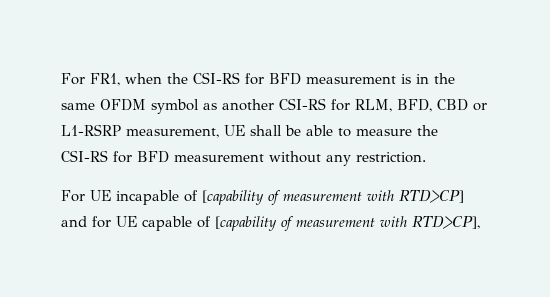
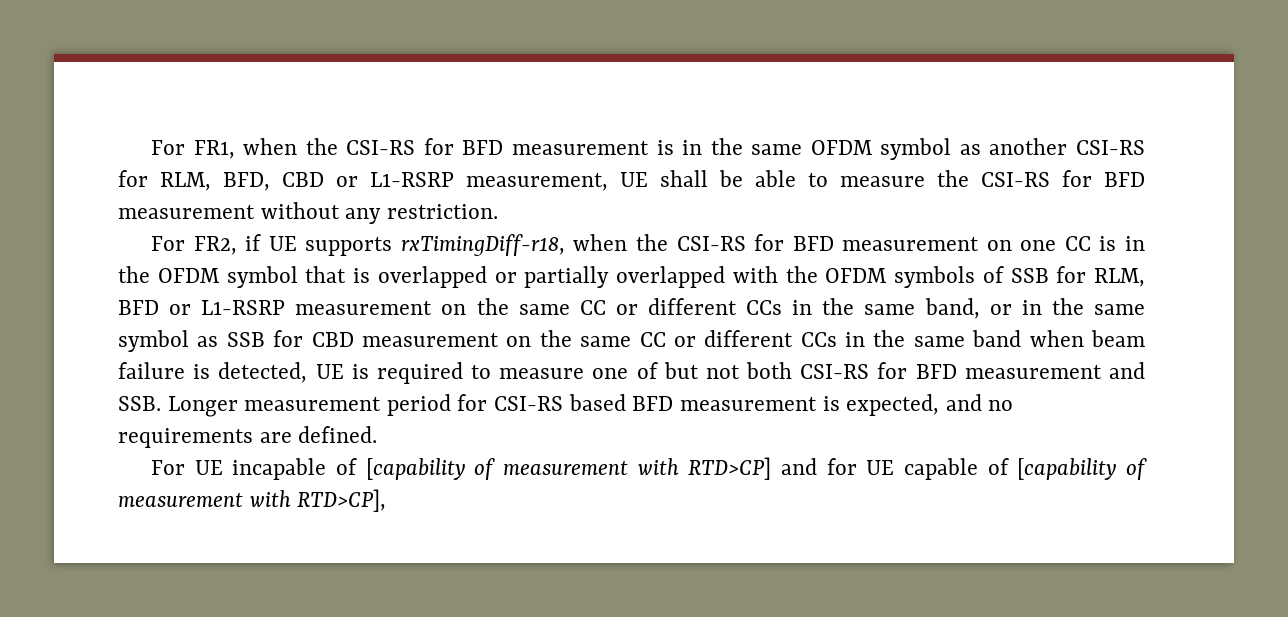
+ For FR2, if UE supports rxTimingDiff-r18, when the CSI-RS for BFD measurement on one CC is in the OFDM symbol that is overlapped or partially overlapped with the OFDM symbols of SSB for RLM, BFD or L1-RSRP measurement on the same CC or different CCs in the same band, or in the same symbol as SSB for CBD measurement on the same CC or different CCs in the same band when beam failure is detected, UE is required to measure one of but not both CSI-RS for BFD measurement and SSB. Longer measurement period for CSI-RS based BFD measurement is expected, and no requirements are defined.

